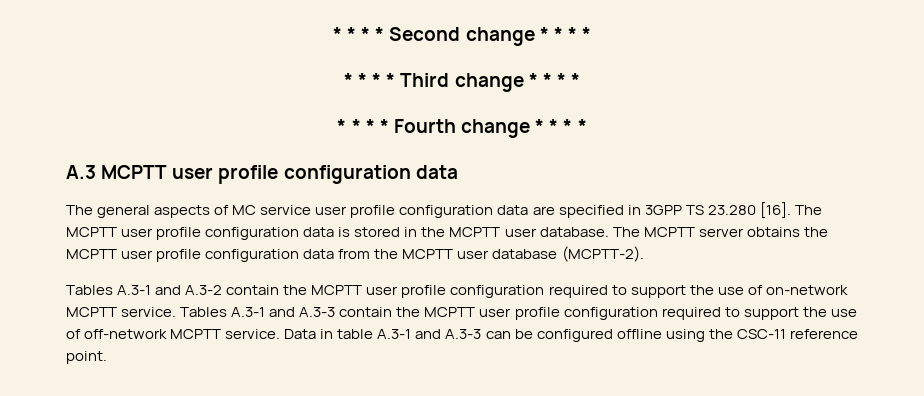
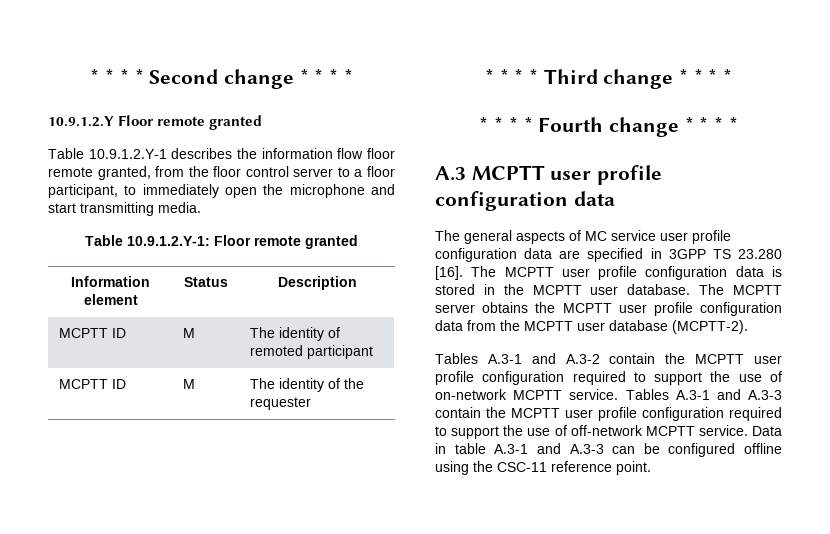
+ 10.9.1.2.Y Floor remote granted
+ Table 10.9.1.2.Y-1 describes the information flow floor remote granted, from the floor control server to a floor participant, to immediately open the microphone and start transmitting media.
+ Table 10.9.1.2.Y-1: Floor remote granted
+ Information element | Status | Description
+ MCPTT ID | M | The identity of remoted participant
+ MCPTT ID | M | The identity of the requester

